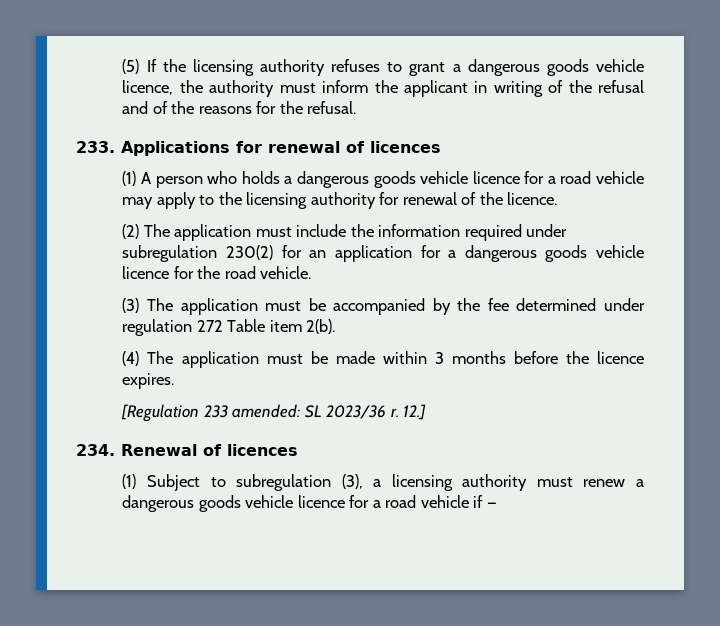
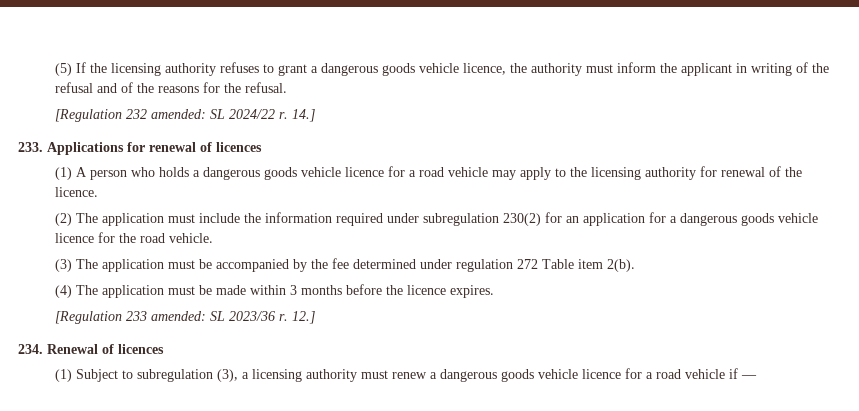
+ [Regulation 232 amended: SL 2024/22 r. 14.]

